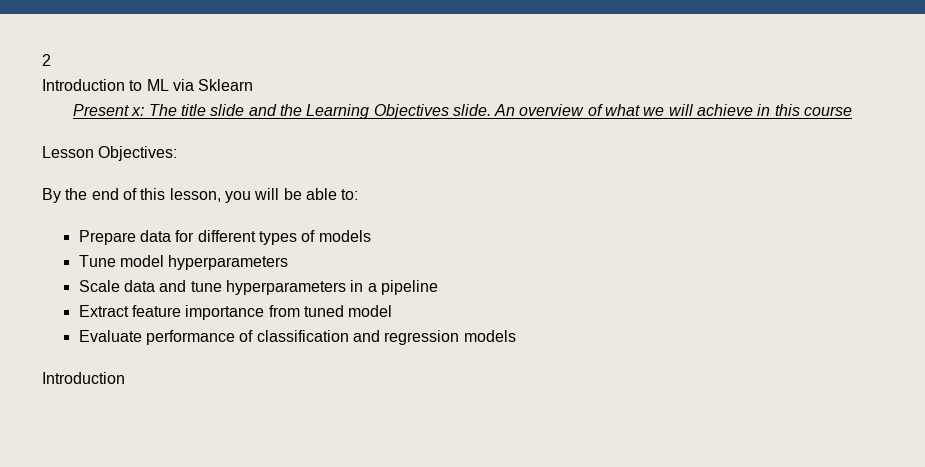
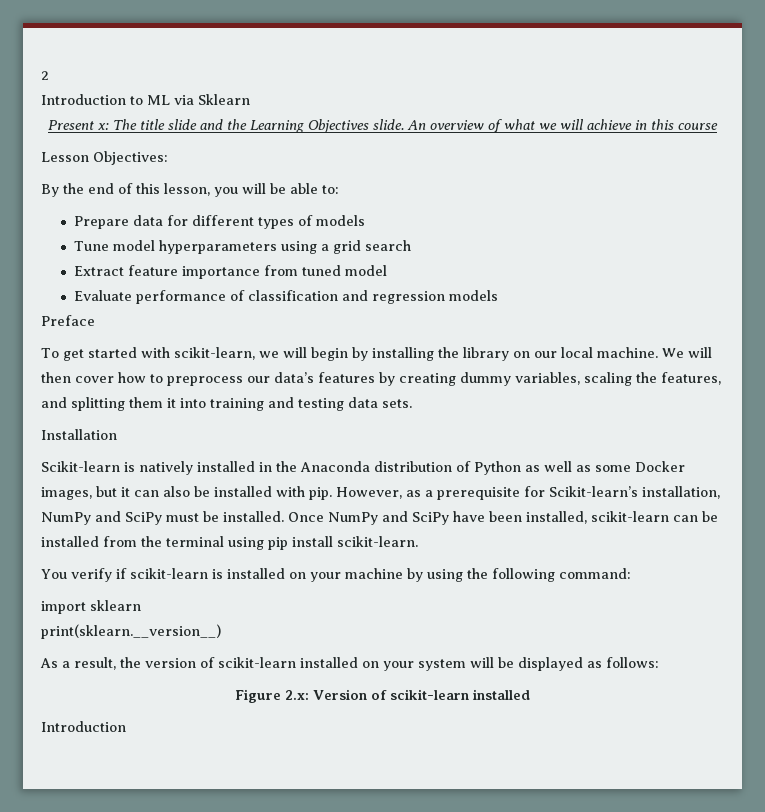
- Tune model hyperparameters
- Scale data and tune hyperparameters in a pipeline
+ Tune model hyperparameters using a grid search
+ Preface
+ To get started with scikit-learn, we will begin by installing the library on our local machine. We will then cover how to preprocess our data’s features by creating dummy variables, scaling the features, and splitting them it into training and testing data sets.
+ Installation
+ Scikit-learn is natively installed in the Anaconda distribution of Python as well as some Docker images, but it can also be installed with pip. However, as a prerequisite for Scikit-learn’s installation, NumPy and SciPy must be installed. Once NumPy and SciPy have been installed, scikit-learn can be installed from the terminal using pip install scikit-learn.
+ You verify if scikit-learn is installed on your machine by using the following command:
+ import sklearn
+ print(sklearn.__version__)
+ As a result, the version of scikit-learn installed on your system will be displayed as follows:
+ Figure 2.x: Version of scikit-learn installed

